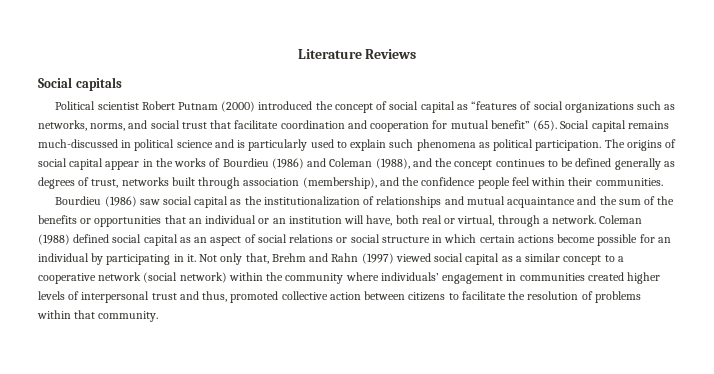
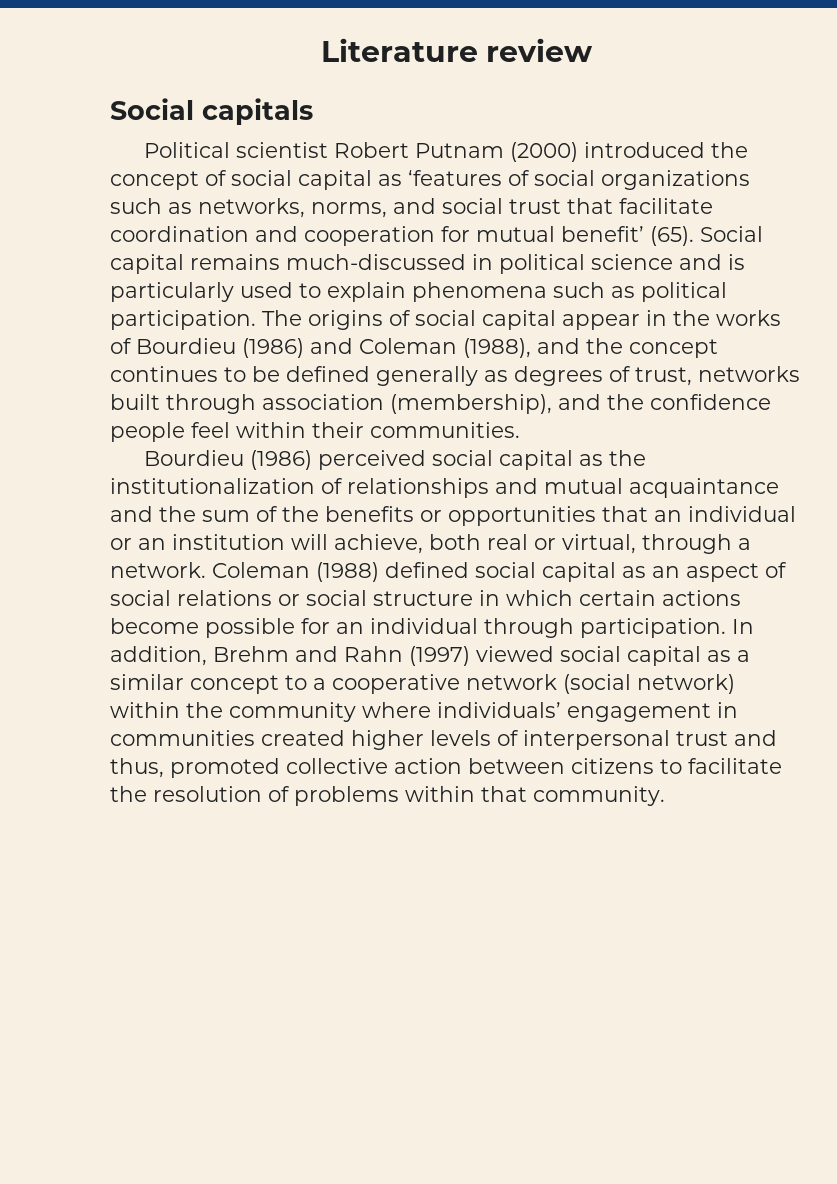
- Literature Reviews
+ Literature review
- Political scientist Robert Putnam (2000) introduced the concept of social capital as “features of social organizations such as networks, norms, and social trust that facilitate coordination and cooperation for mutual benefit” (65).
+ Political scientist Robert Putnam (2000) introduced the concept of social capital as ‘features of social organizations such as networks, norms, and social trust that facilitate coordination and cooperation for mutual benefit’ (65).
- Social capital remains much-discussed in political science and is particularly used to explain such phenomena as political participation.
+ Social capital remains much-discussed in political science and is particularly used to explain phenomena such as political participation.
- Bourdieu (1986) saw social capital as the institutionalization of relationships and mutual acquaintance and the sum of the benefits or opportunities that an individual or an institution will have, both real or virtual, through a network.
+ Bourdieu (1986) perceived social capital as the institutionalization of relationships and mutual acquaintance and the sum of the benefits or opportunities that an individual or an institution will achieve, both real or virtual, through a network.
- Coleman (1988) defined social capital as an aspect of social relations or social structure in which certain actions become possible for an individual by participating in it. Not only that, Brehm and Rahn (1997) viewed social capital as a similar concept to a cooperative network (social network) within the community where individuals’ engagement in communities created higher levels of interpersonal trust and thus, promoted collective action between citizens to facilitate the resolution of problems within that community.
+ Coleman (1988) defined social capital as an aspect of social relations or social structure in which certain actions become possible for an individual through participation. In addition, Brehm and Rahn (1997) viewed social capital as a similar concept to a cooperative network (social network) within the community where individuals’ engagement in communities created higher levels of interpersonal trust and thus, promoted collective action between citizens to facilitate the resolution of problems within that community.

